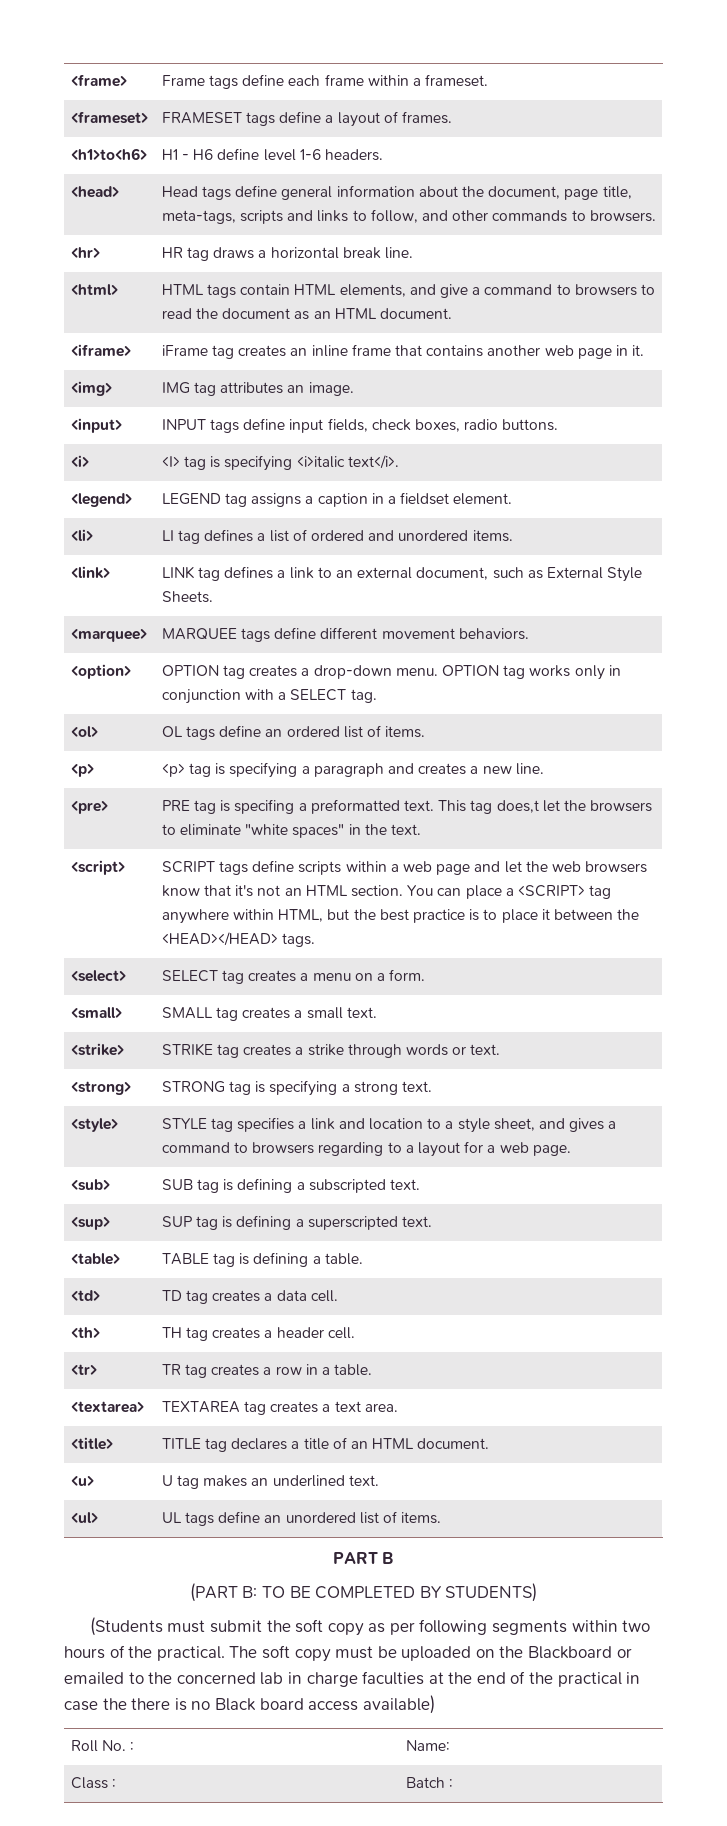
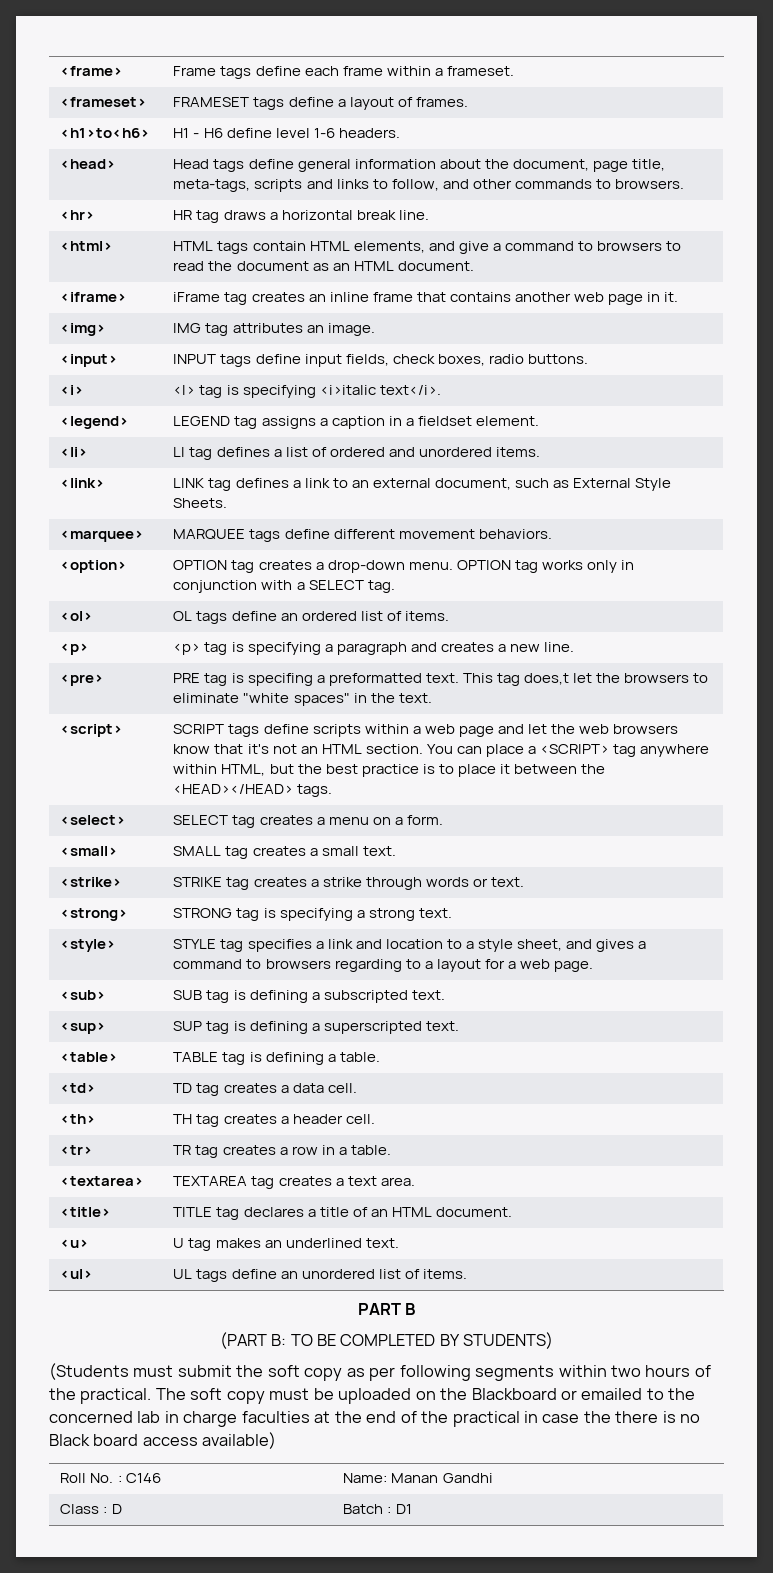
- Roll No. : | Name:
+ Roll No. : C146 | Name: Manan Gandhi
- Class : | Batch :
+ Class : D | Batch : D1

